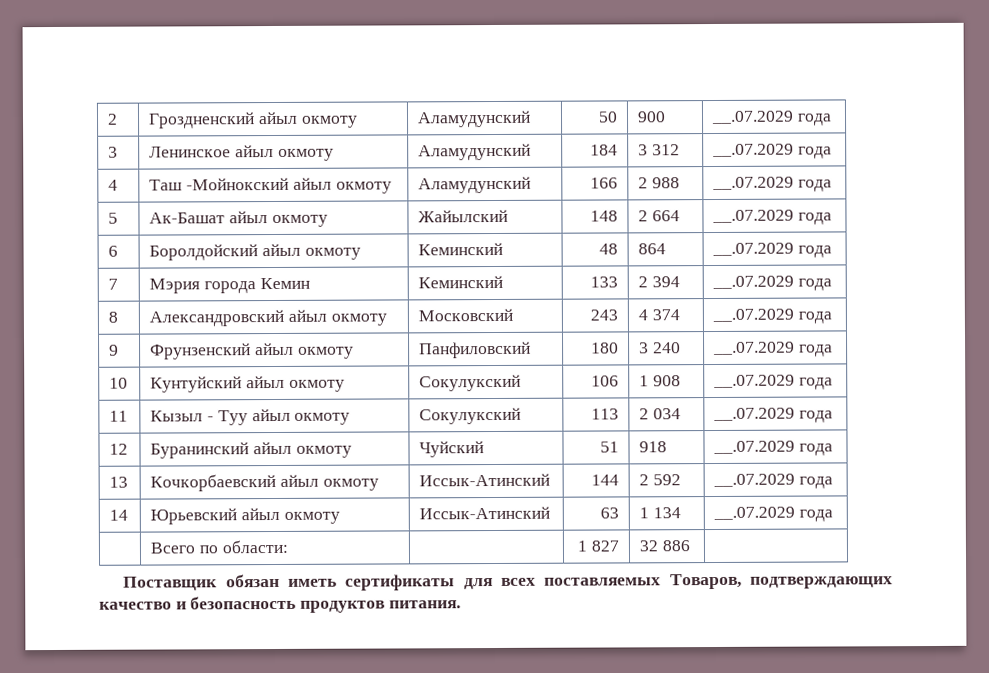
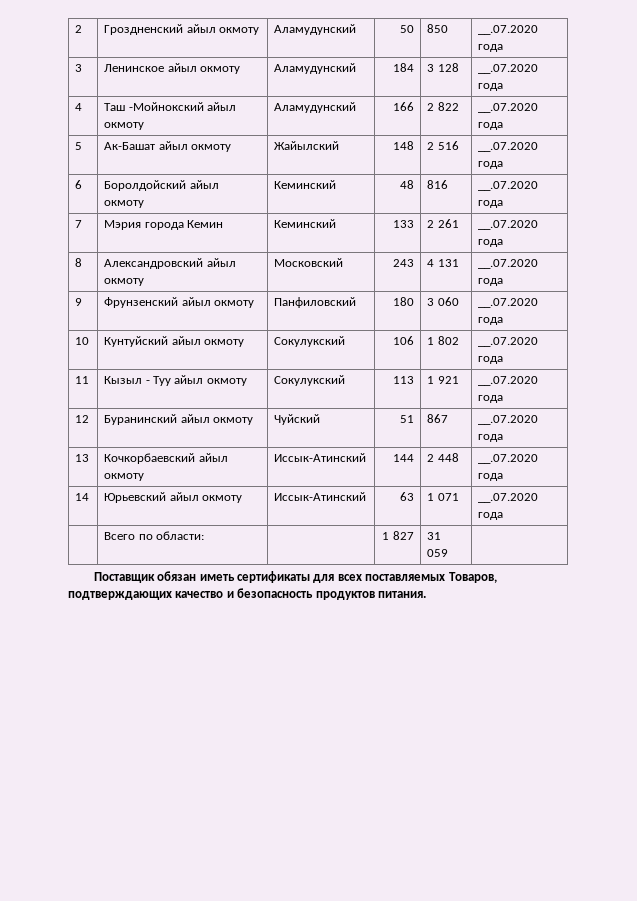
- 2 | Гроздненский айыл окмоту | Аламудунский | 50 | 900 | __.07.2029 года
+ 2 | Гроздненский айыл окмоту | Аламудунский | 50 | 850 | __.07.2020 года
- 3 | Ленинское айыл окмоту | Аламудунский | 184 | 3 312 | __.07.2029 года
+ 3 | Ленинское айыл окмоту | Аламудунский | 184 | 3 128 | __.07.2020 года
- 4 | Таш -Мойнокский айыл окмоту | Аламудунский | 166 | 2 988 | __.07.2029 года
+ 4 | Таш -Мойнокский айыл окмоту | Аламудунский | 166 | 2 822 | __.07.2020 года
- 5 | Ак-Башат айыл окмоту | Жайылский | 148 | 2 664 | __.07.2029 года
+ 5 | Ак-Башат айыл окмоту | Жайылский | 148 | 2 516 | __.07.2020 года
- 6 | Боролдойский айыл окмоту | Кеминский | 48 | 864 | __.07.2029 года
+ 6 | Боролдойский айыл окмоту | Кеминский | 48 | 816 | __.07.2020 года
- 7 | Мэрия города Кемин | Кеминский | 133 | 2 394 | __.07.2029 года
+ 7 | Мэрия города Кемин | Кеминский | 133 | 2 261 | __.07.2020 года
- 8 | Александровский айыл окмоту | Московский | 243 | 4 374 | __.07.2029 года
+ 8 | Александровский айыл окмоту | Московский | 243 | 4 131 | __.07.2020 года
- 9 | Фрунзенский айыл окмоту | Панфиловский | 180 | 3 240 | __.07.2029 года
+ 9 | Фрунзенский айыл окмоту | Панфиловский | 180 | 3 060 | __.07.2020 года
- 10 | Кунтуйский айыл окмоту | Сокулукский | 106 | 1 908 | __.07.2029 года
+ 10 | Кунтуйский айыл окмоту | Сокулукский | 106 | 1 802 | __.07.2020 года
- 11 | Кызыл - Туу айыл окмоту | Сокулукский | 113 | 2 034 | __.07.2029 года
+ 11 | Кызыл - Туу айыл окмоту | Сокулукский | 113 | 1 921 | __.07.2020 года
- 12 | Буранинский айыл окмоту | Чуйский | 51 | 918 | __.07.2029 года
+ 12 | Буранинский айыл окмоту | Чуйский | 51 | 867 | __.07.2020 года
- 13 | Кочкорбаевский айыл окмоту | Иссык-Атинский | 144 | 2 592 | __.07.2029 года
+ 13 | Кочкорбаевский айыл окмоту | Иссык-Атинский | 144 | 2 448 | __.07.2020 года
- 14 | Юрьевский айыл окмоту | Иссык-Атинский | 63 | 1 134 | __.07.2029 года
+ 14 | Юрьевский айыл окмоту | Иссык-Атинский | 63 | 1 071 | __.07.2020 года
- | Всего по области: | | 1 827 | 32 886 |
+ | Всего по области: | | 1 827 | 31 059 |

